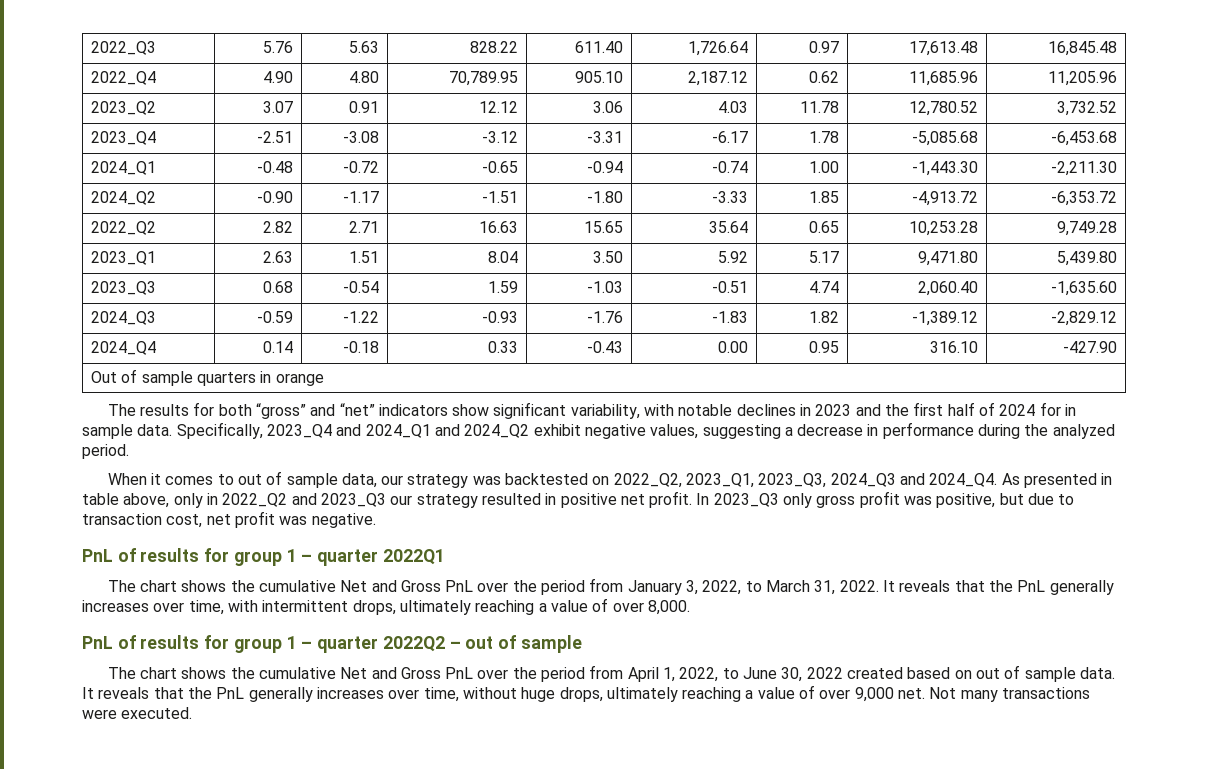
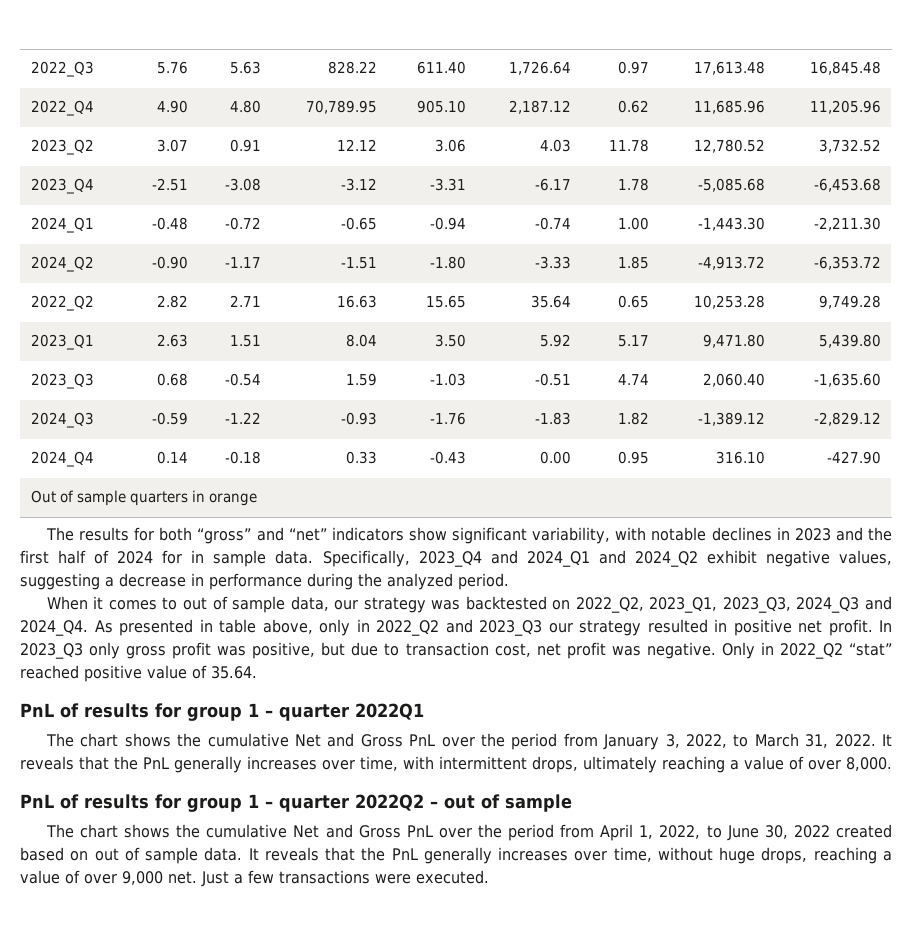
+ Only in 2022_Q2 “stat” reached positive value of 35.64.
- It reveals that the PnL generally increases over time, without huge drops, ultimately reaching a value of over 9,000 net.
+ It reveals that the PnL generally increases over time, without huge drops, reaching a value of over 9,000 net.
- Not many transactions were executed.
+ Just a few transactions were executed.

